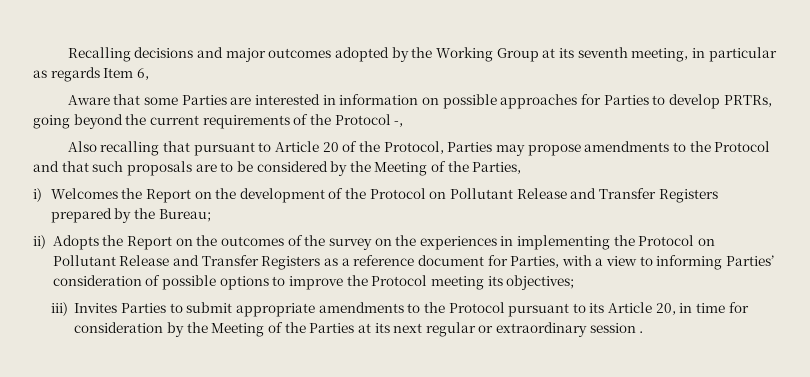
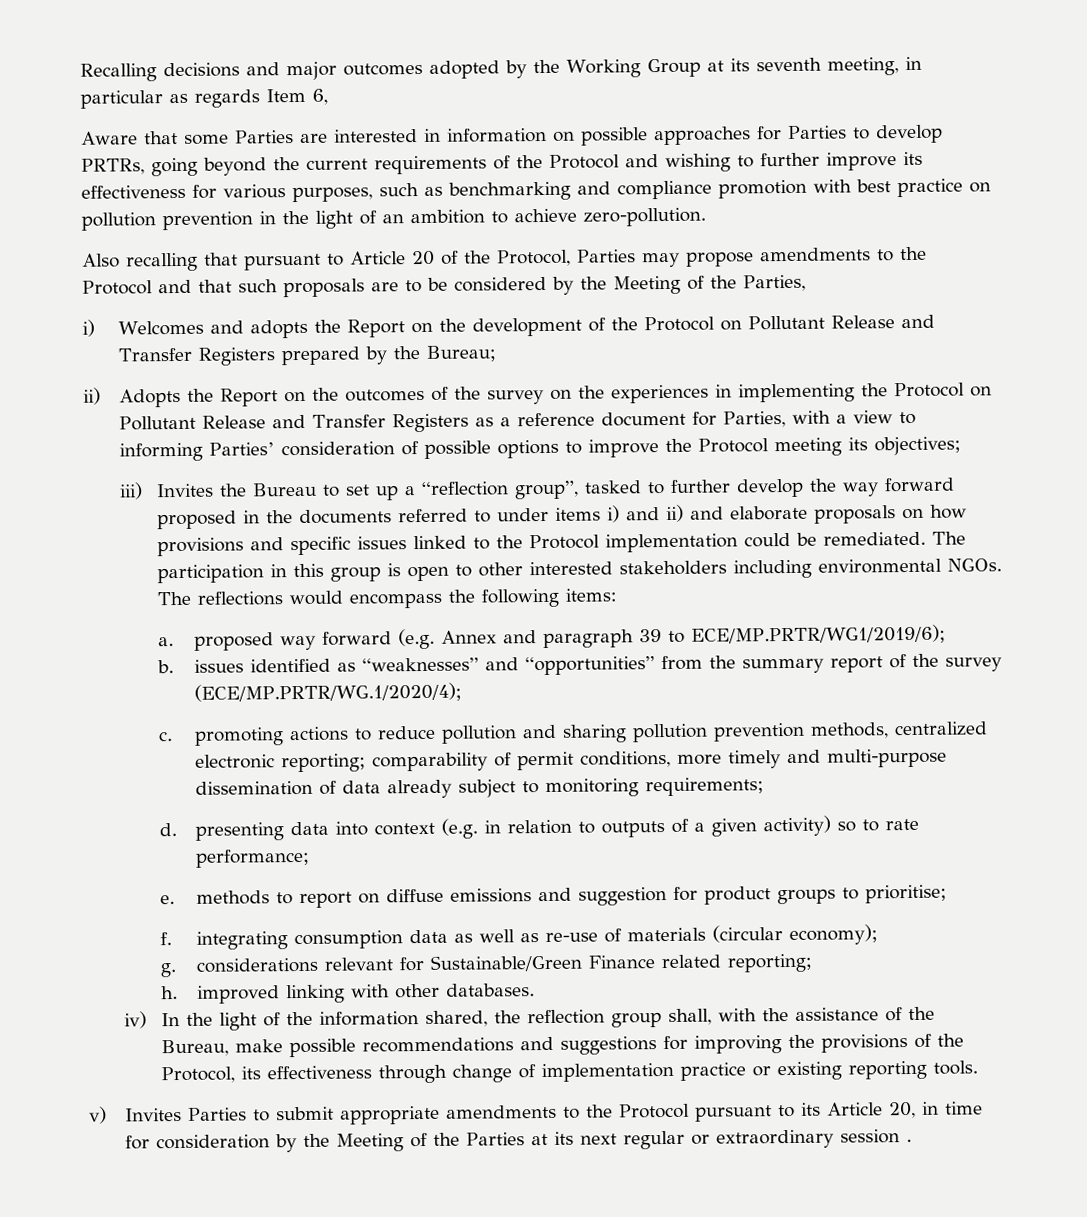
- Aware that some Parties are interested in information on possible approaches for Parties to develop PRTRs, going beyond the current requirements of the Protocol -,
+ Aware that some Parties are interested in information on possible approaches for Parties to develop PRTRs, going beyond the current requirements of the Protocol and wishing to further improve its effectiveness for various purposes, such as benchmarking and compliance promotion with best practice on pollution prevention in the light of an ambition to achieve zero-pollution.
- i) Welcomes the Report on the development of the Protocol on Pollutant Release and Transfer Registers prepared by the Bureau;
+ i) Welcomes and adopts the Report on the development of the Protocol on Pollutant Release and Transfer Registers prepared by the Bureau;
- iii) Invites Parties to submit appropriate amendments to the Protocol pursuant to its Article 20, in time for consideration by the Meeting of the Parties at its next regular or extraordinary session .
+ iii) Invites the Bureau to set up a “reflection group”, tasked to further develop the way forward proposed in the documents referred to under items i) and ii) and elaborate proposals on how provisions and specific issues linked to the Protocol implementation could be remediated. The participation in this group is open to other interested stakeholders including environmental NGOs. The reflections would encompass the following items:
+ a. proposed way forward (e.g. Annex and paragraph 39 to ECE/MP.PRTR/WG1/2019/6);
+ b. issues identified as “weaknesses” and “opportunities” from the summary report of the survey (ECE/MP.PRTR/WG.1/2020/4);
+ c. promoting actions to reduce pollution and sharing pollution prevention methods, centralized electronic reporting; comparability of permit conditions, more timely and multi-purpose dissemination of data already subject to monitoring requirements;
+ d. presenting data into context (e.g. in relation to outputs of a given activity) so to rate performance;
+ e. methods to report on diffuse emissions and suggestion for product groups to prioritise;
+ f. integrating consumption data as well as re-use of materials (circular economy);
+ g. considerations relevant for Sustainable/Green Finance related reporting;
+ h. improved linking with other databases.
+ iv) In the light of the information shared, the reflection group shall, with the assistance of the Bureau, make possible recommendations and suggestions for improving the provisions of the Protocol, its effectiveness through change of implementation practice or existing reporting tools.
+ v) Invites Parties to submit appropriate amendments to the Protocol pursuant to its Article 20, in time for consideration by the Meeting of the Parties at its next regular or extraordinary session .

